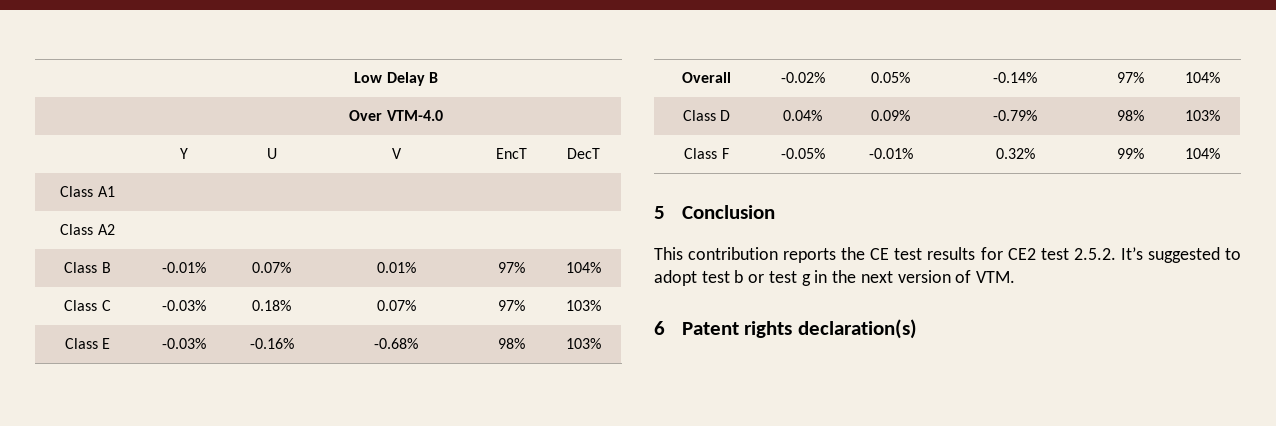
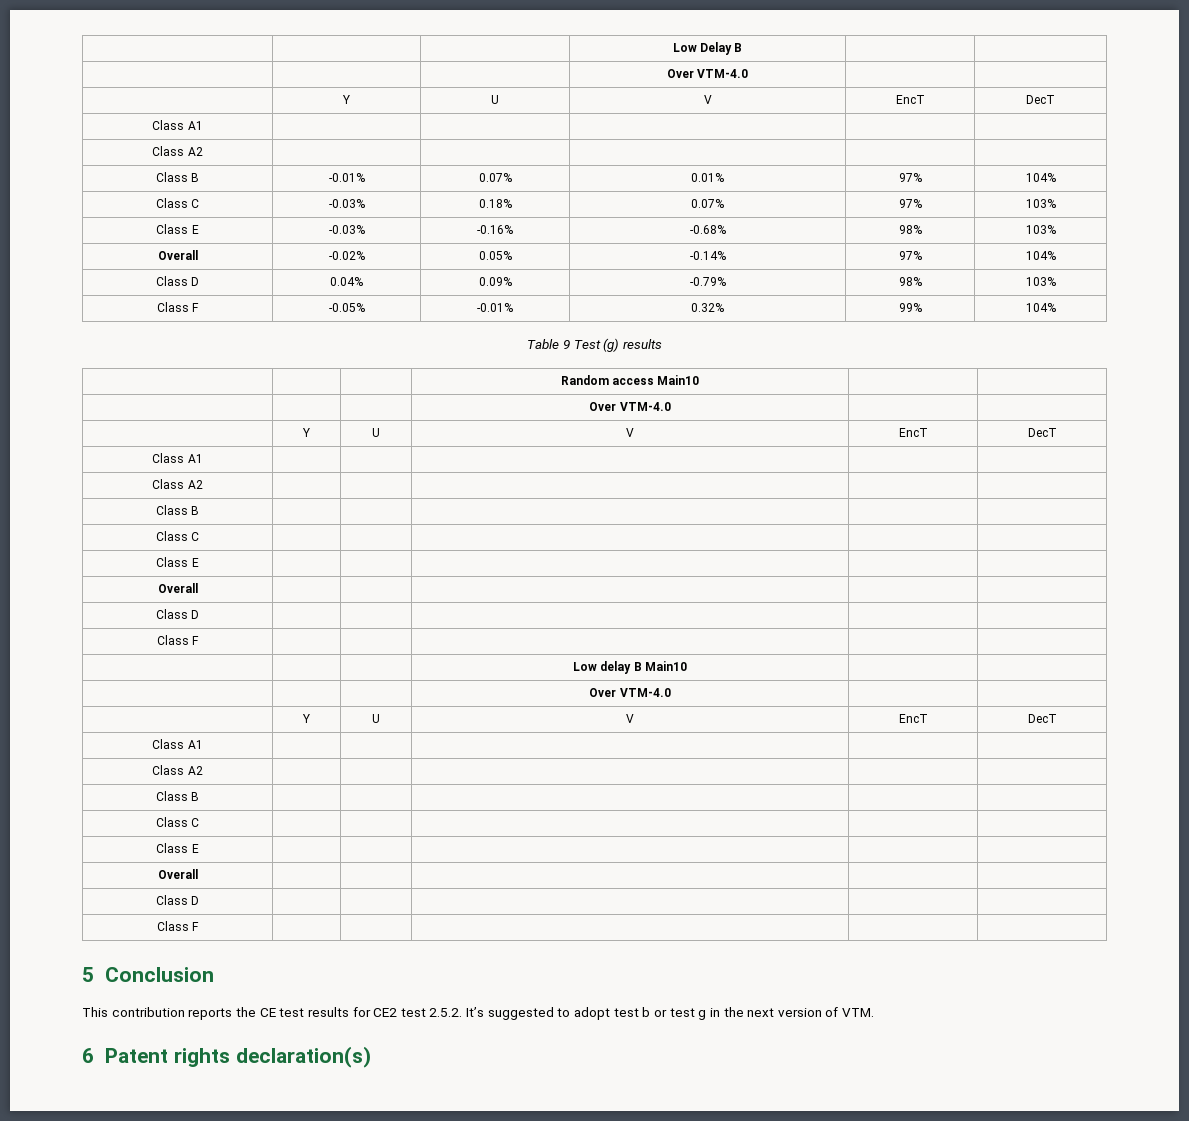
+ Table 9 Test (g) results
+ | | | Random access Main10 | |
+ | | | Over VTM-4.0 | |
+ | Y | U | V | EncT | DecT
+ Class A1 | | | | |
+ Class A2 | | | | |
+ Class B | | | | |
+ Class C | | | | |
+ Class E | | | | |
+ Overall | | | | |
+ Class D | | | | |
+ Class F | | | | |
+ | | | Low delay B Main10 | |
+ | | | Over VTM-4.0 | |
+ | Y | U | V | EncT | DecT
+ Class A1 | | | | |
+ Class A2 | | | | |
+ Class B | | | | |
+ Class C | | | | |
+ Class E | | | | |
+ Overall | | | | |
+ Class D | | | | |
+ Class F | | | | |

